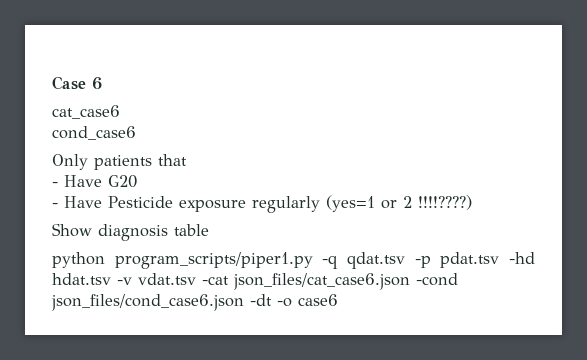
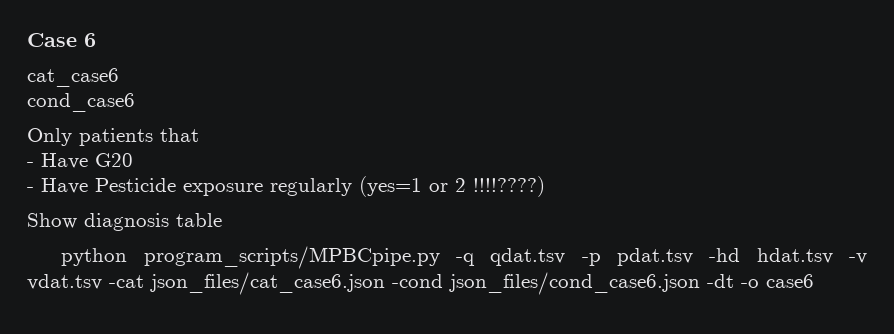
- python program_scripts/piper1.py -q qdat.tsv -p pdat.tsv -hd hdat.tsv -v vdat.tsv -cat json_files/cat_case6.json -cond json_files/cond_case6.json -dt -o case6
+ python program_scripts/MPBCpipe.py -q qdat.tsv -p pdat.tsv -hd hdat.tsv -v vdat.tsv -cat json_files/cat_case6.json -cond json_files/cond_case6.json -dt -o case6

